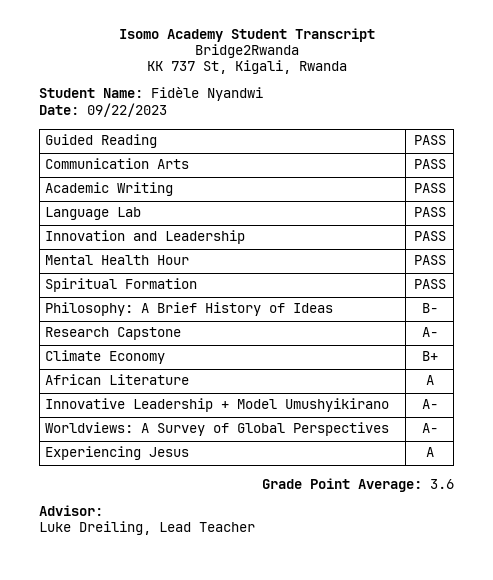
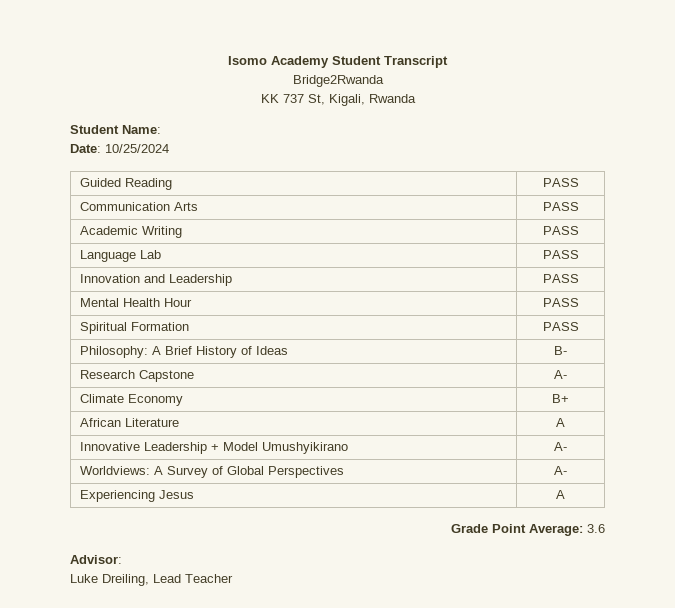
- Student Name: Fidèle Nyandwi
+ Student Name:
- Date: 09/22/2023
+ Date: 10/25/2024

